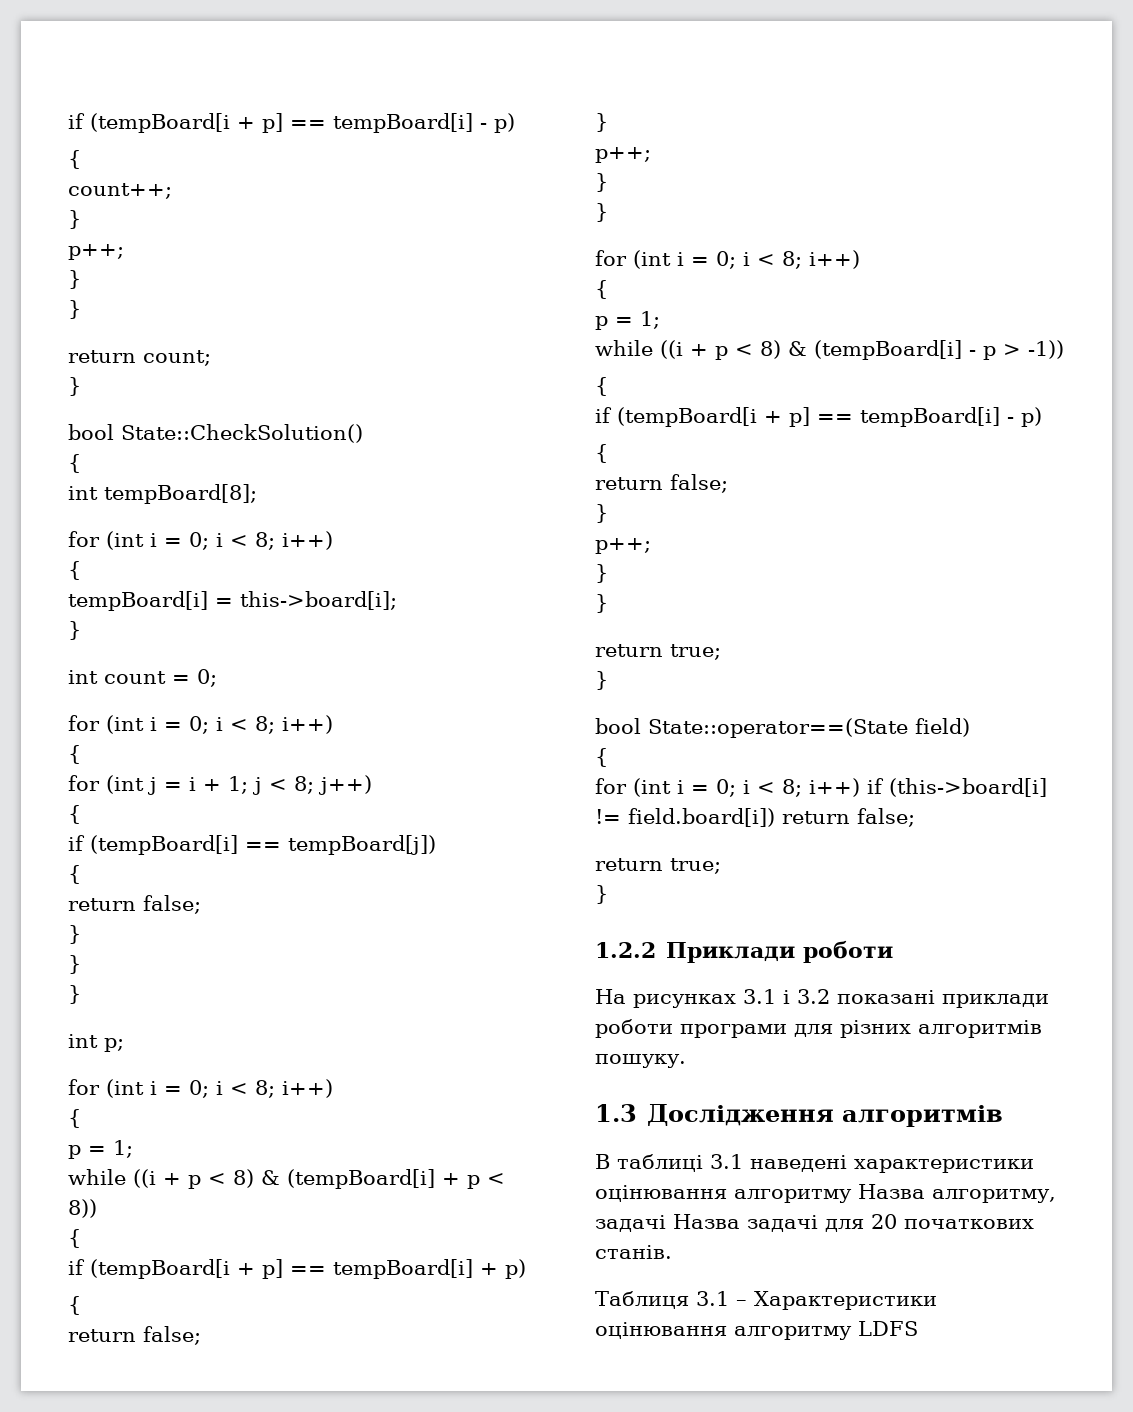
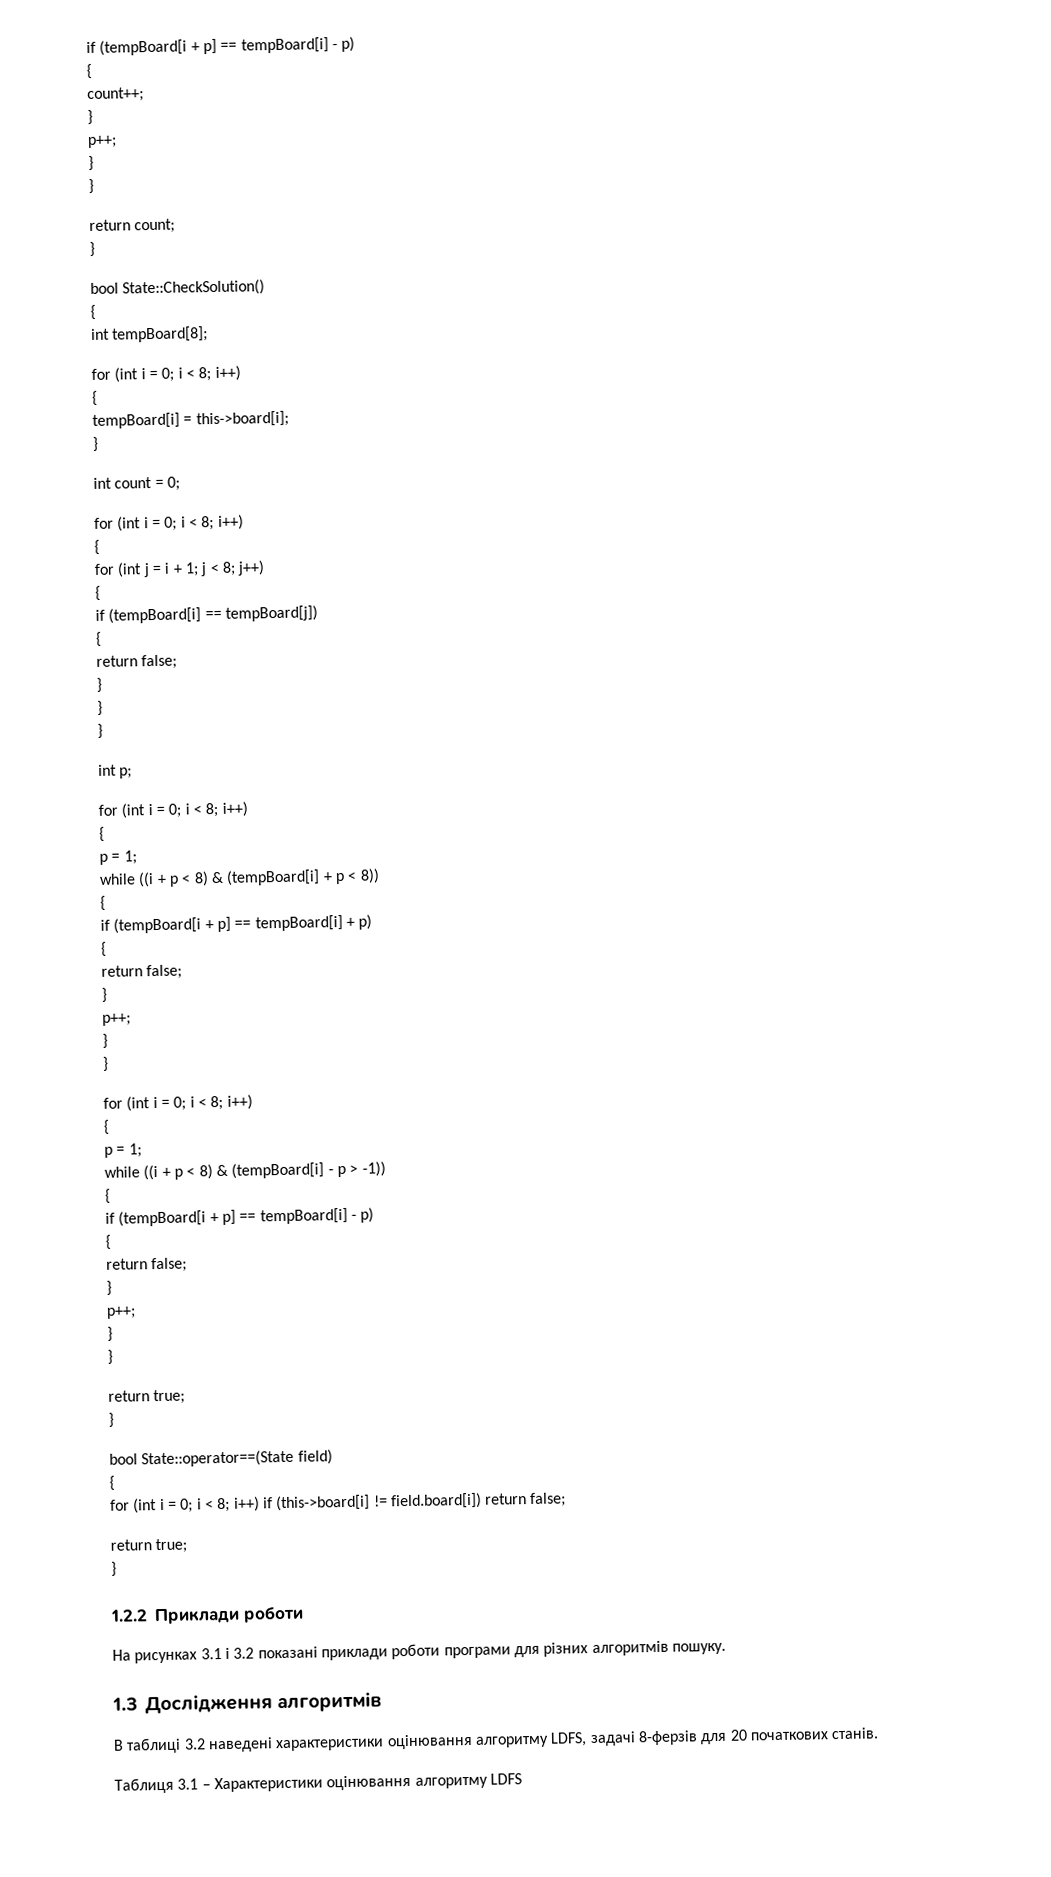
- В таблиці 3.1 наведені характеристики оцінювання алгоритму Назва алгоритму, задачі Назва задачі для 20 початкових станів.
+ В таблиці 3.2 наведені характеристики оцінювання алгоритму LDFS, задачі 8-ферзів для 20 початкових станів.

